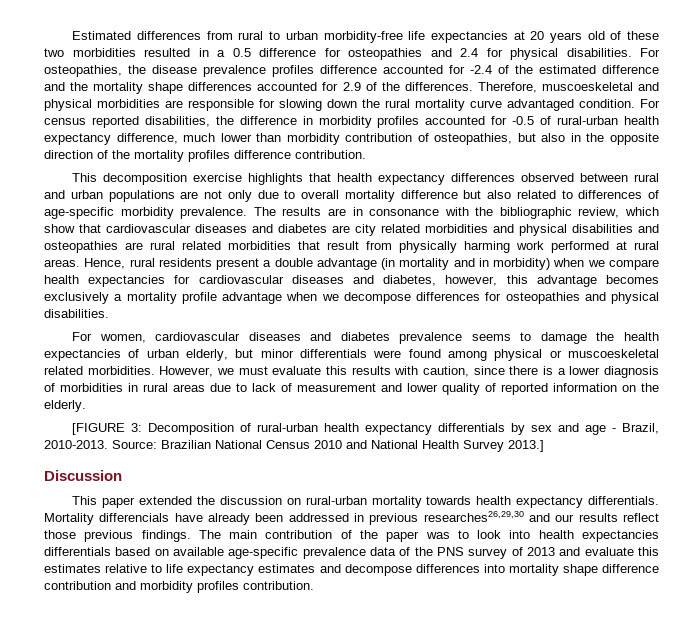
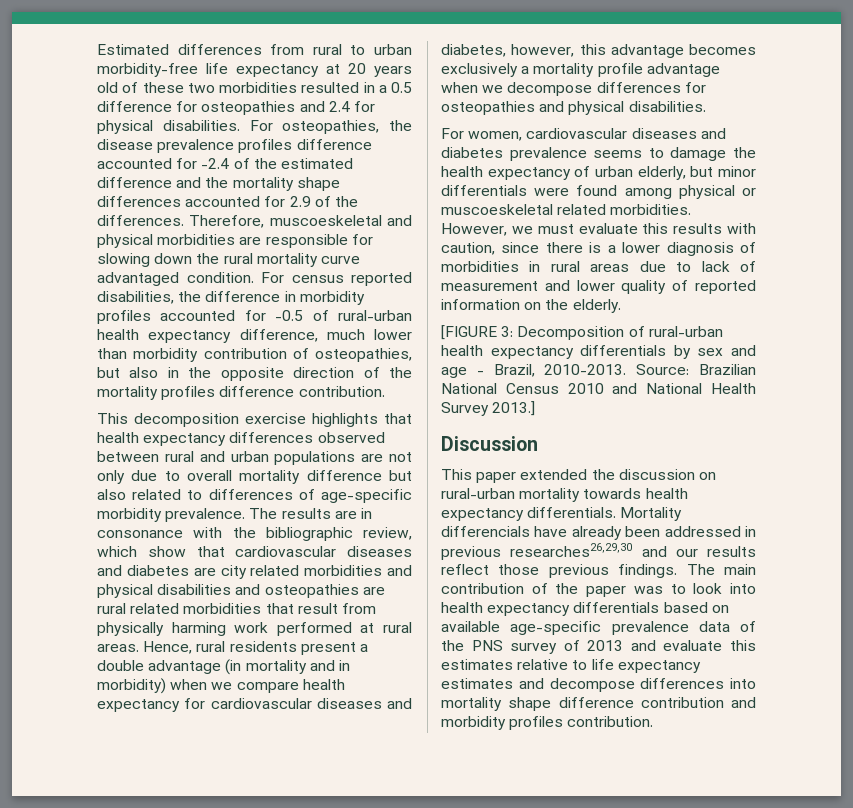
- Estimated differences from rural to urban morbidity-free life expectancies at 20 years old of these two morbidities resulted in a 0.5 difference for osteopathies and 2.4 for physical disabilities.
+ Estimated differences from rural to urban morbidity-free life expectancy at 20 years old of these two morbidities resulted in a 0.5 difference for osteopathies and 2.4 for physical disabilities.
- Hence, rural residents present a double advantage (in mortality and in morbidity) when we compare health expectancies for cardiovascular diseases and diabetes, however, this advantage becomes exclusively a mortality profile advantage when we decompose differences for osteopathies and physical disabilities.
+ Hence, rural residents present a double advantage (in mortality and in morbidity) when we compare health expectancy for cardiovascular diseases and diabetes, however, this advantage becomes exclusively a mortality profile advantage when we decompose differences for osteopathies and physical disabilities.
- For women, cardiovascular diseases and diabetes prevalence seems to damage the health expectancies of urban elderly, but minor differentials were found among physical or muscoeskeletal related morbidities.
+ For women, cardiovascular diseases and diabetes prevalence seems to damage the health expectancy of urban elderly, but minor differentials were found among physical or muscoeskeletal related morbidities.
- The main contribution of the paper was to look into health expectancies differentials based on available age-specific prevalence data of the PNS survey of 2013 and evaluate this estimates relative to life expectancy estimates and decompose differences into mortality shape difference contribution and morbidity profiles contribution.
+ The main contribution of the paper was to look into health expectancy differentials based on available age-specific prevalence data of the PNS survey of 2013 and evaluate this estimates relative to life expectancy estimates and decompose differences into mortality shape difference contribution and morbidity profiles contribution.

